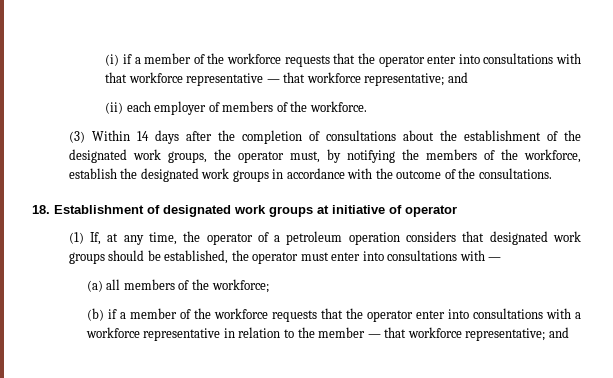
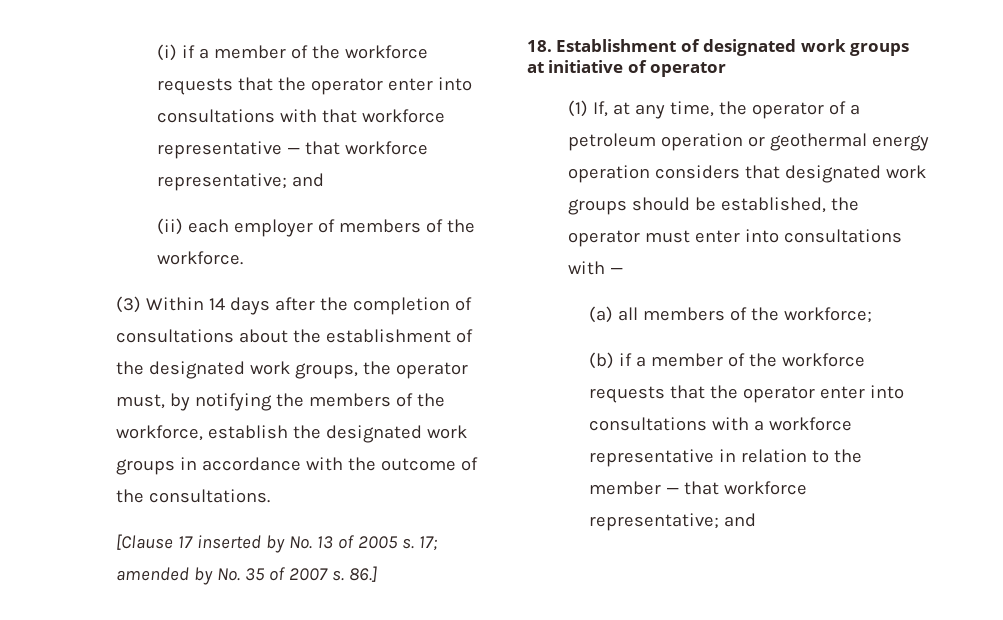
+ [Clause 17 inserted by No. 13 of 2005 s. 17; amended by No. 35 of 2007 s. 86.]
- (1) If, at any time, the operator of a petroleum operation considers that designated work groups should be established, the operator must enter into consultations with —
+ (1) If, at any time, the operator of a petroleum operation or geothermal energy operation considers that designated work groups should be established, the operator must enter into consultations with —

